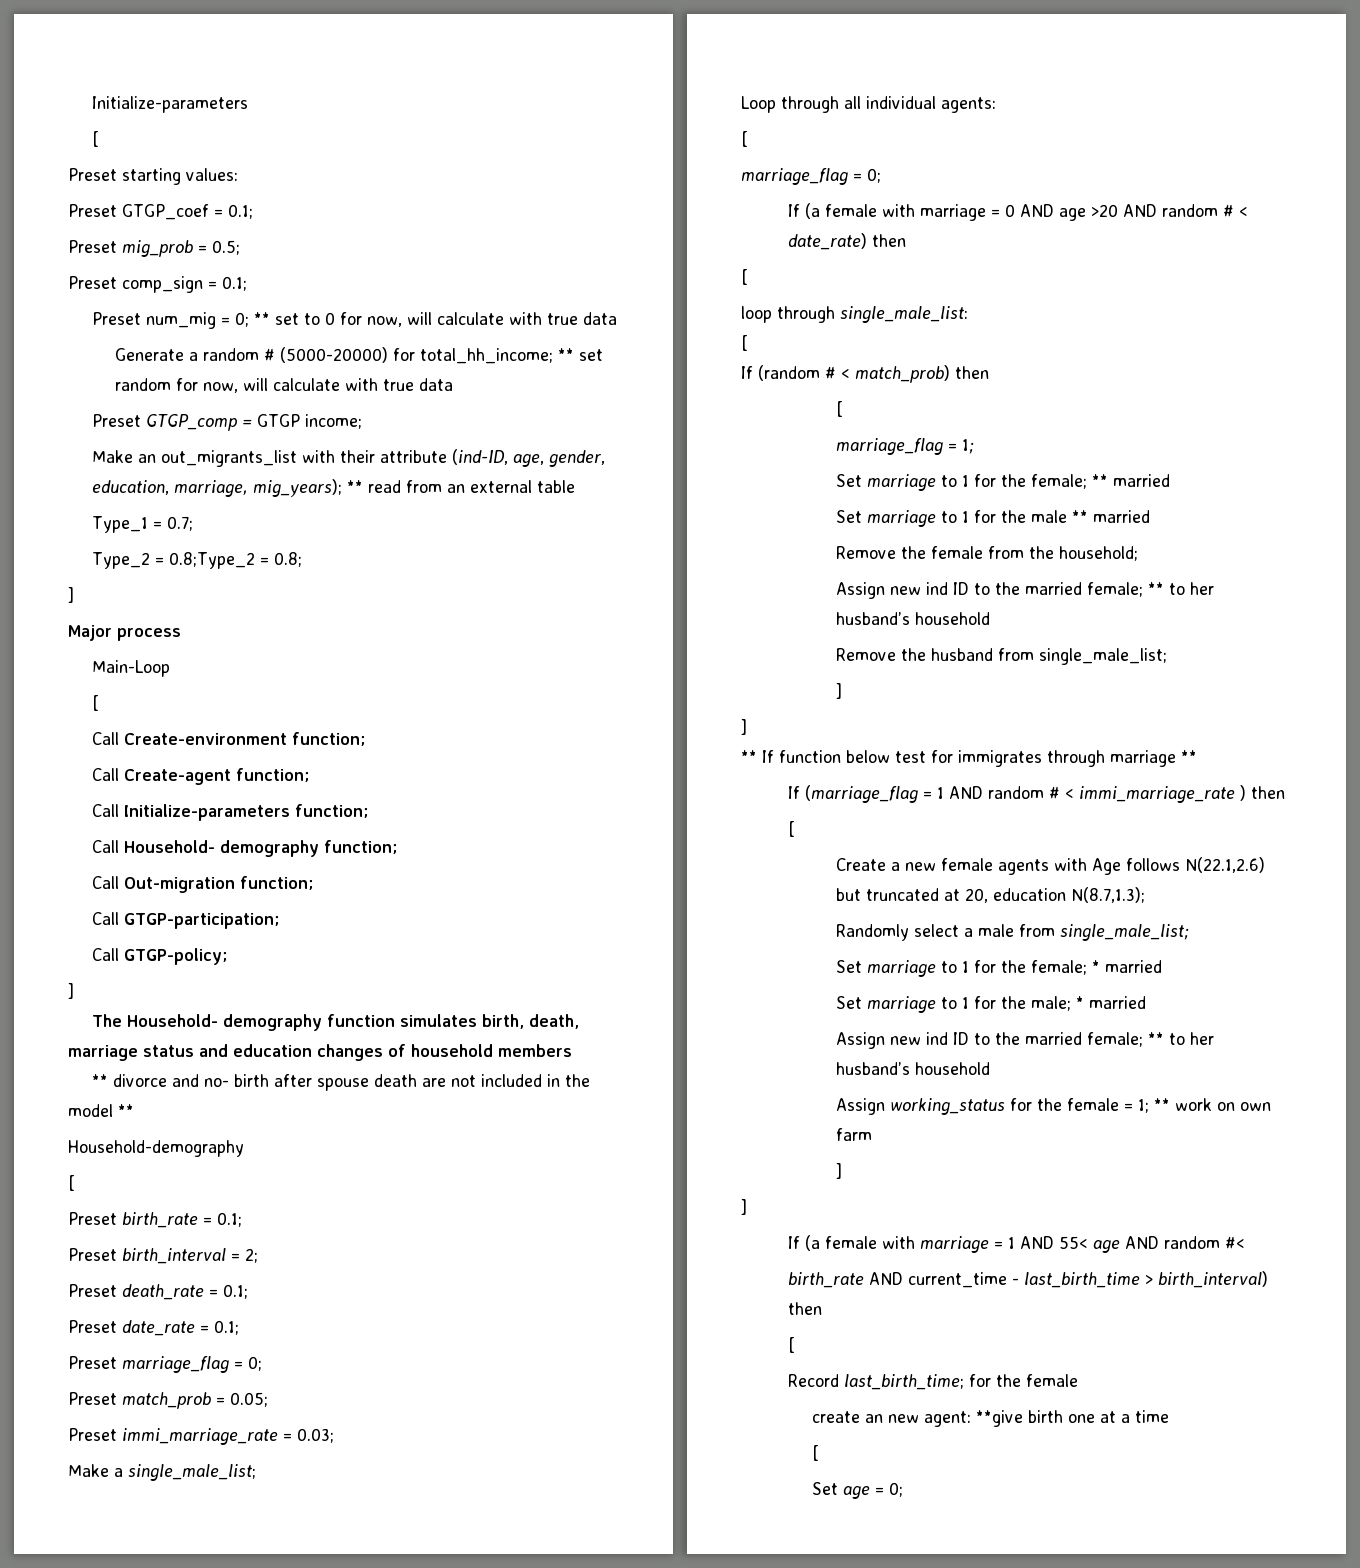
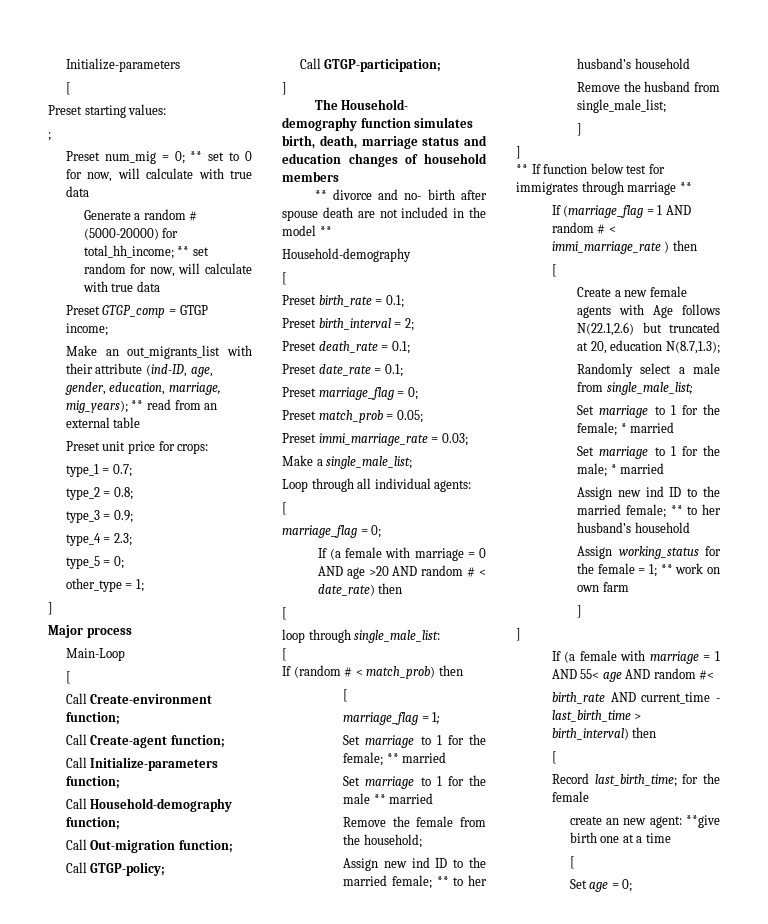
- Preset GTGP_coef = 0.1;
- Preset mig_prob = 0.5;
- Preset comp_sign = 0.1;
+ ;
- Type_1 = 0.7;
+ Preset unit price for crops:
+ type_1 = 0.7;
- Type_2 = 0.8;Type_2 = 0.8;
+ type_2 = 0.8;
+ type_3 = 0.9;
+ type_4 = 2.3;
+ type_5 = 0;
+ other_type = 1;
- Call Household- demography function;
+ Call Household-demography function;
+ Call GTGP-policy;
  Call GTGP-participation;
- Call GTGP-policy;

